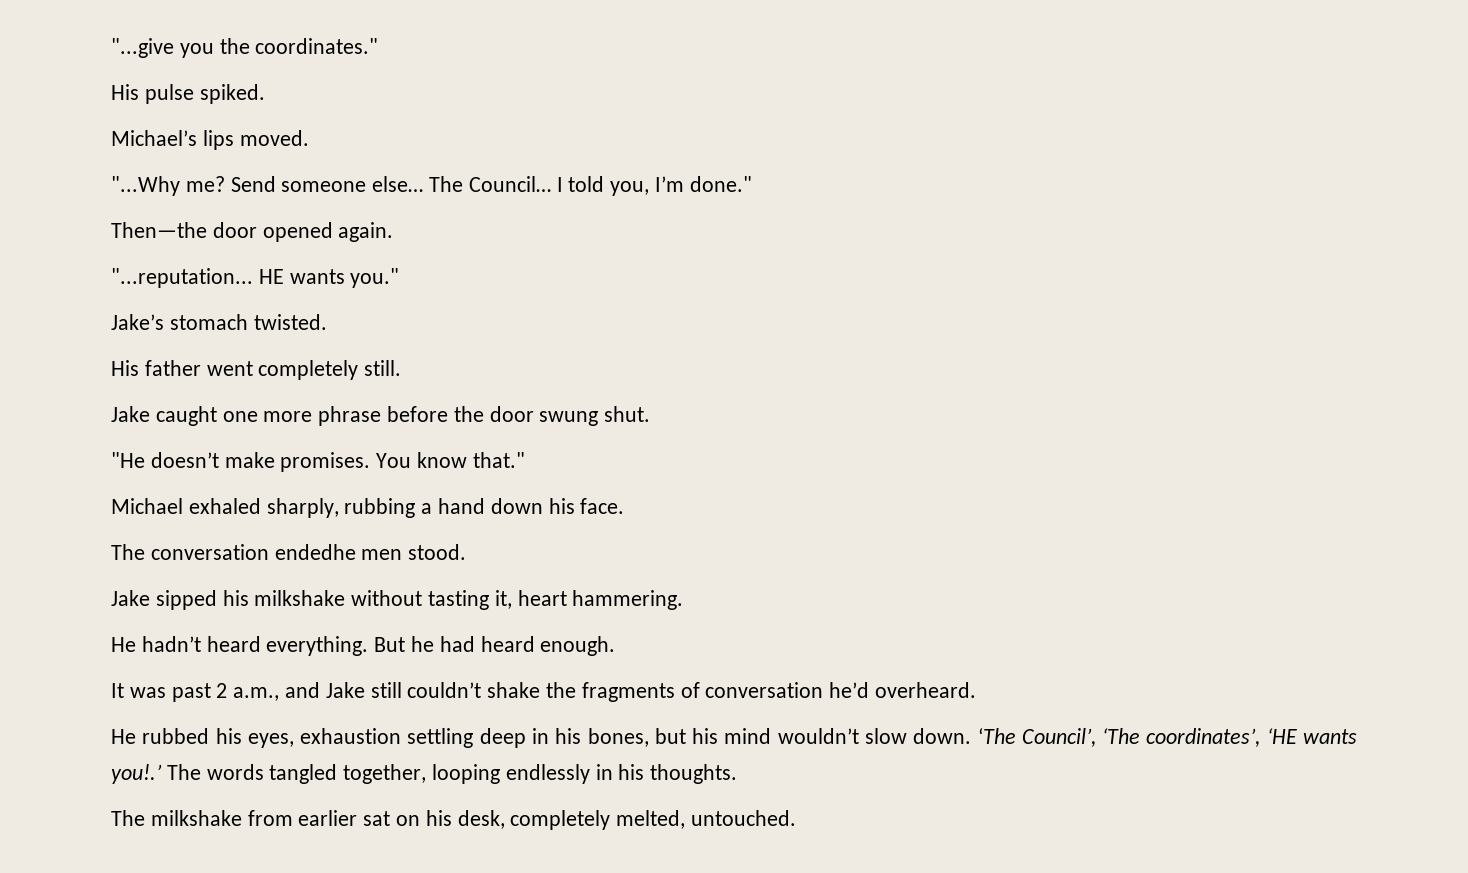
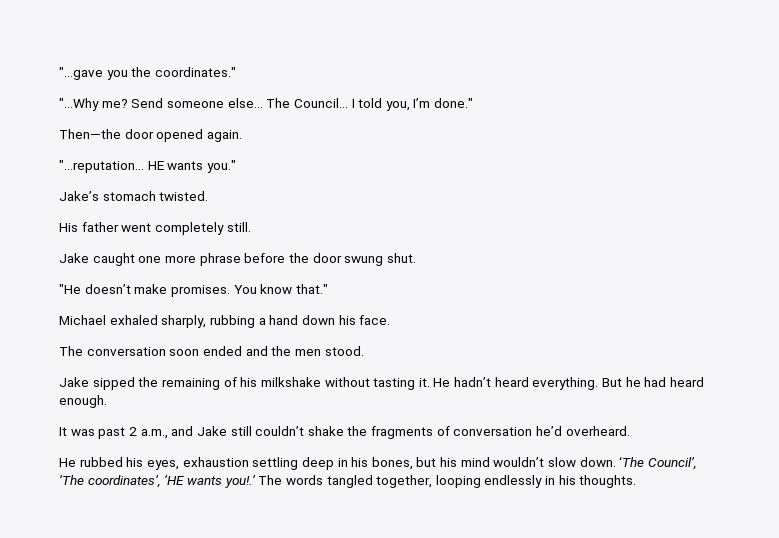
- "...give you the coordinates."
+ "...gave you the coordinates."
- His pulse spiked.
- Michael’s lips moved.
- The conversation endedhe men stood.
+ The conversation soon ended and the men stood.
- Jake sipped his milkshake without tasting it, heart hammering.
- He hadn’t heard everything.
+ Jake sipped the remaining of his milkshake without tasting it. He hadn’t heard everything.
- The milkshake from earlier sat on his desk, completely melted, untouched.

